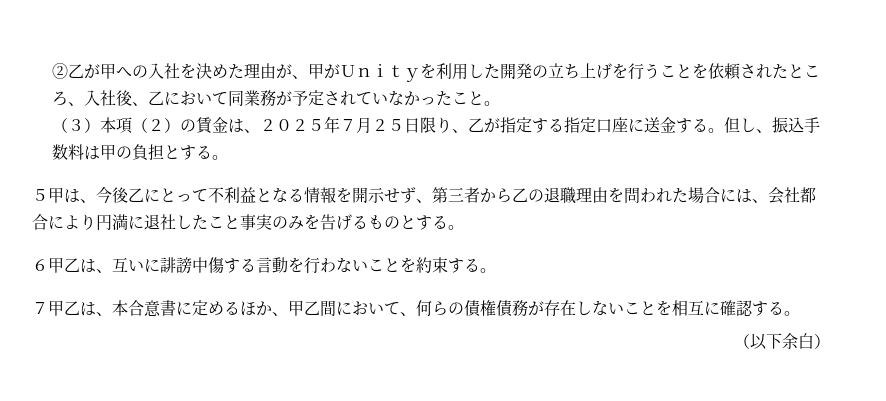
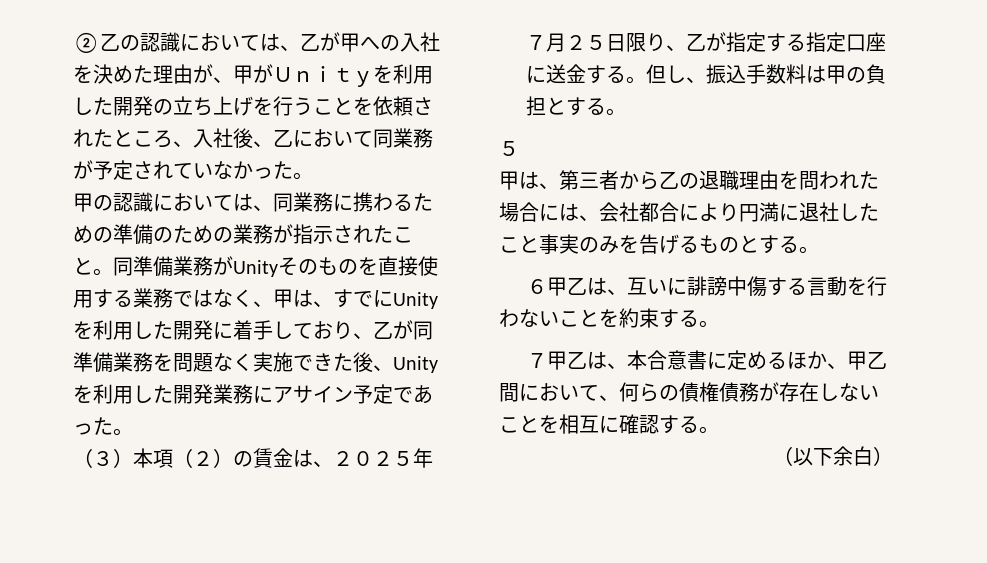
- ②乙が甲への入社を決めた理由が、甲がＵｎｉｔｙを利用した開発の立ち上げを行うことを依頼されたところ、入社後、乙において同業務が予定されていなかったこと。
+ ②乙の認識においては、乙が甲への入社を決めた理由が、甲がＵｎｉｔｙを利用した開発の立ち上げを行うことを依頼されたところ、入社後、乙において同業務が予定されていなかった。
+ 甲の認識においては、同業務に携わるための準備のための業務が指示されたこと。同準備業務がUnityそのものを直接使用する業務ではなく、甲は、すでにUnityを利用した開発に着手しており、乙が同準備業務を問題なく実施できた後、Unityを利用した開発業務にアサイン予定であった。
  但し、振込手数料は甲の負担とする。
- ５甲は、今後乙にとって不利益となる情報を開示せず、第三者から乙の退職理由を問われた場合には、会社都合により円満に退社したこと事実のみを告げるものとする。
+ ５
+ 甲は、第三者から乙の退職理由を問われた場合には、会社都合により円満に退社したこと事実のみを告げるものとする。

